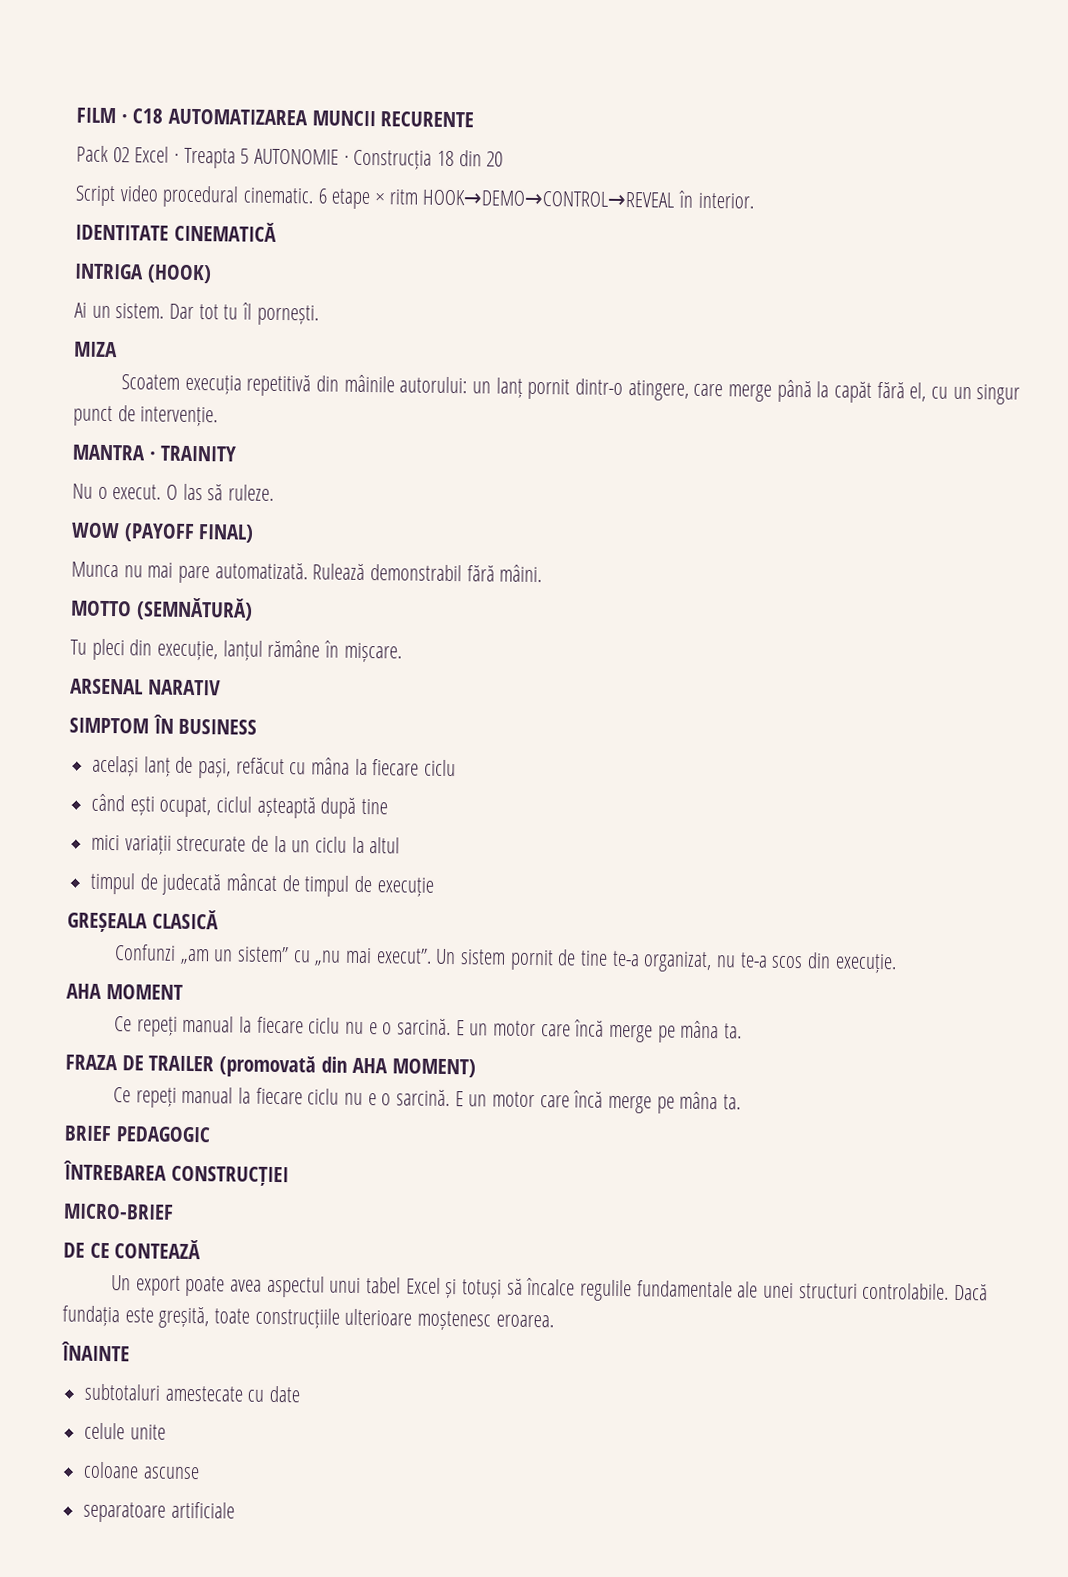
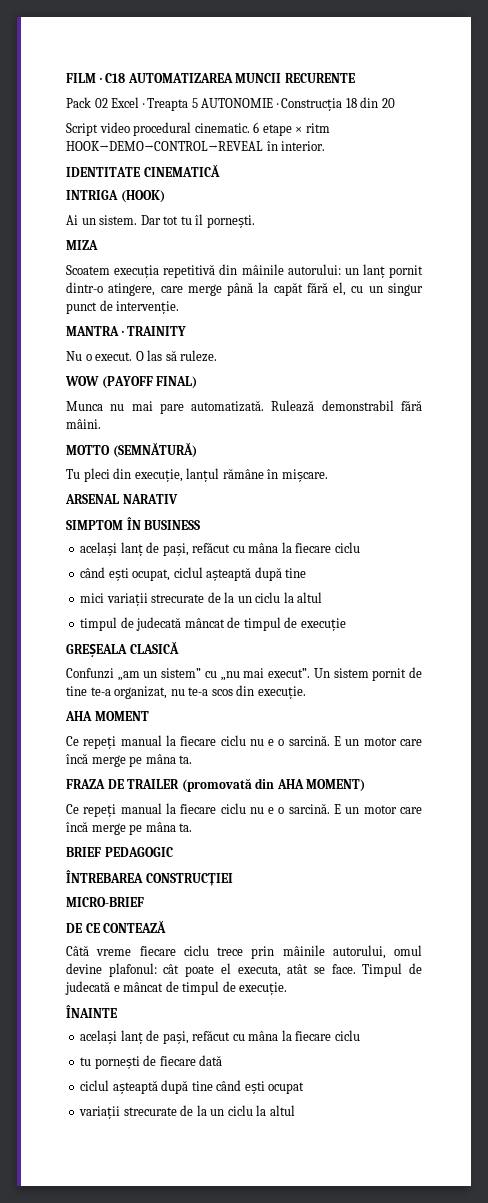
- Un export poate avea aspectul unui tabel Excel și totuși să încalce regulile fundamentale ale unei structuri controlabile. Dacă fundația este greșită, toate construcțiile ulterioare moștenesc eroarea.
+ Câtă vreme fiecare ciclu trece prin mâinile autorului, omul devine plafonul: cât poate el executa, atât se face. Timpul de judecată e mâncat de timpul de execuție.
  ÎNAINTE
- subtotaluri amestecate cu date
- celule unite
- coloane ascunse
- separatoare artificiale
+ același lanț de pași, refăcut cu mâna la fiecare ciclu
+ tu pornești de fiecare dată
+ ciclul așteaptă după tine când ești ocupat
+ variații strecurate de la un ciclu la altul

